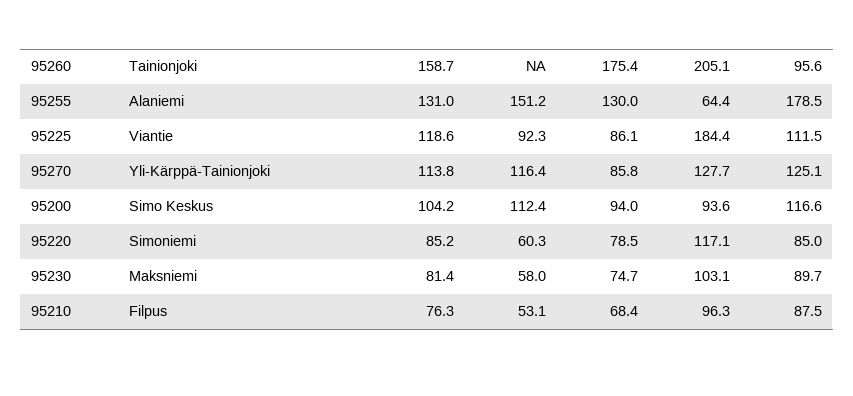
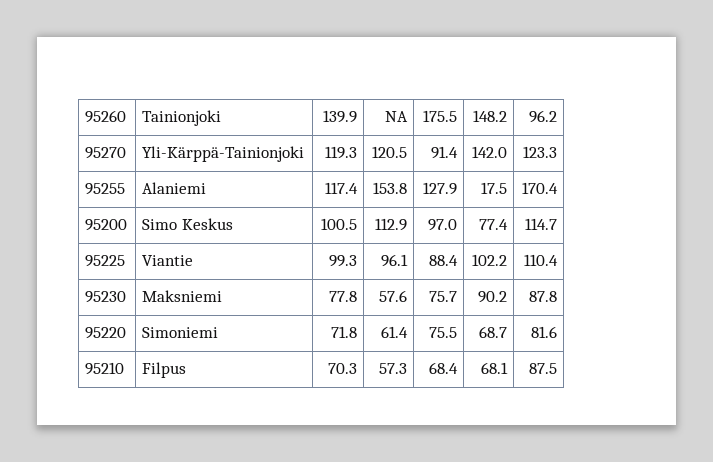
- 95260 | Tainionjoki | 158.7 | NA | 175.4 | 205.1 | 95.6
- 95255 | Alaniemi | 131.0 | 151.2 | 130.0 | 64.4 | 178.5
- 95225 | Viantie | 118.6 | 92.3 | 86.1 | 184.4 | 111.5
- 95270 | Yli-Kärppä-Tainionjoki | 113.8 | 116.4 | 85.8 | 127.7 | 125.1
- 95200 | Simo Keskus | 104.2 | 112.4 | 94.0 | 93.6 | 116.6
- 95220 | Simoniemi | 85.2 | 60.3 | 78.5 | 117.1 | 85.0
- 95230 | Maksniemi | 81.4 | 58.0 | 74.7 | 103.1 | 89.7
+ 95260 | Tainionjoki | 139.9 | NA | 175.5 | 148.2 | 96.2
+ 95270 | Yli-Kärppä-Tainionjoki | 119.3 | 120.5 | 91.4 | 142.0 | 123.3
+ 95255 | Alaniemi | 117.4 | 153.8 | 127.9 | 17.5 | 170.4
+ 95200 | Simo Keskus | 100.5 | 112.9 | 97.0 | 77.4 | 114.7
+ 95225 | Viantie | 99.3 | 96.1 | 88.4 | 102.2 | 110.4
+ 95230 | Maksniemi | 77.8 | 57.6 | 75.7 | 90.2 | 87.8
+ 95220 | Simoniemi | 71.8 | 61.4 | 75.5 | 68.7 | 81.6
- 95210 | Filpus | 76.3 | 53.1 | 68.4 | 96.3 | 87.5
+ 95210 | Filpus | 70.3 | 57.3 | 68.4 | 68.1 | 87.5

